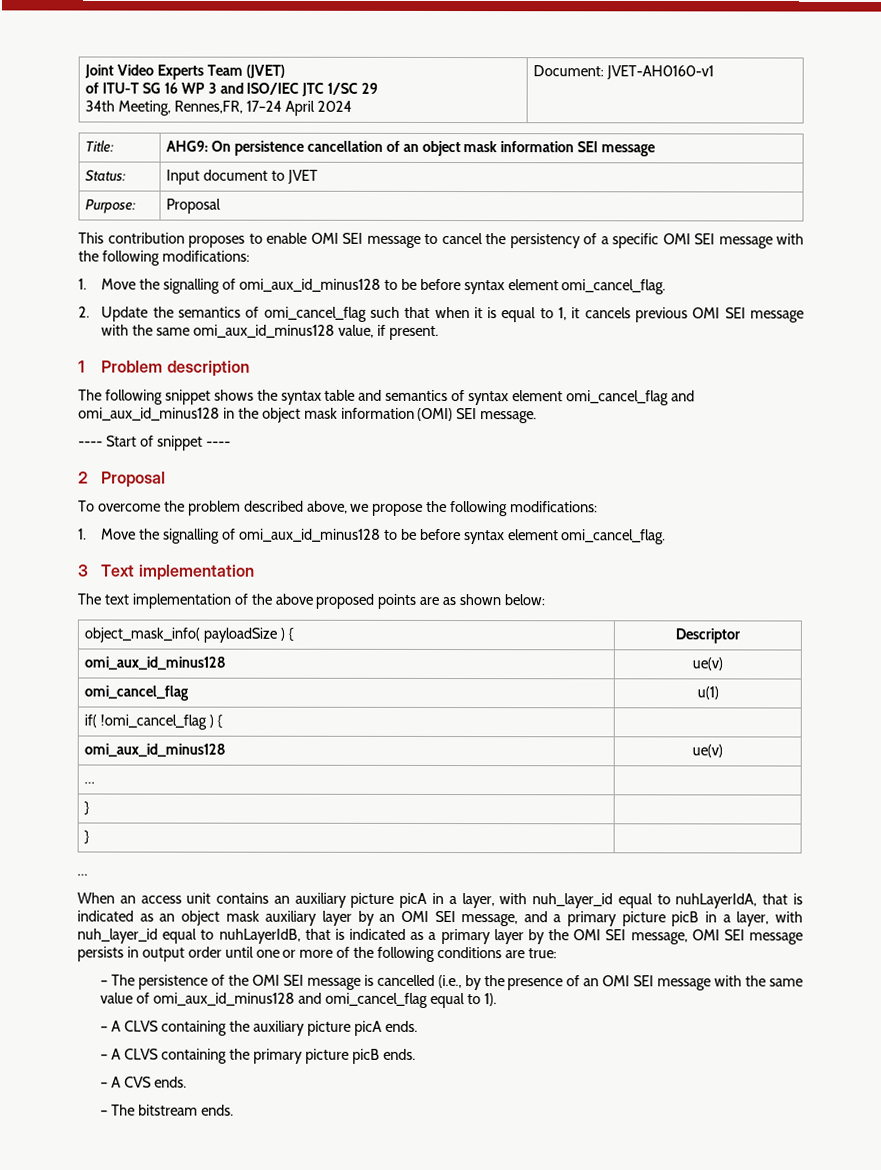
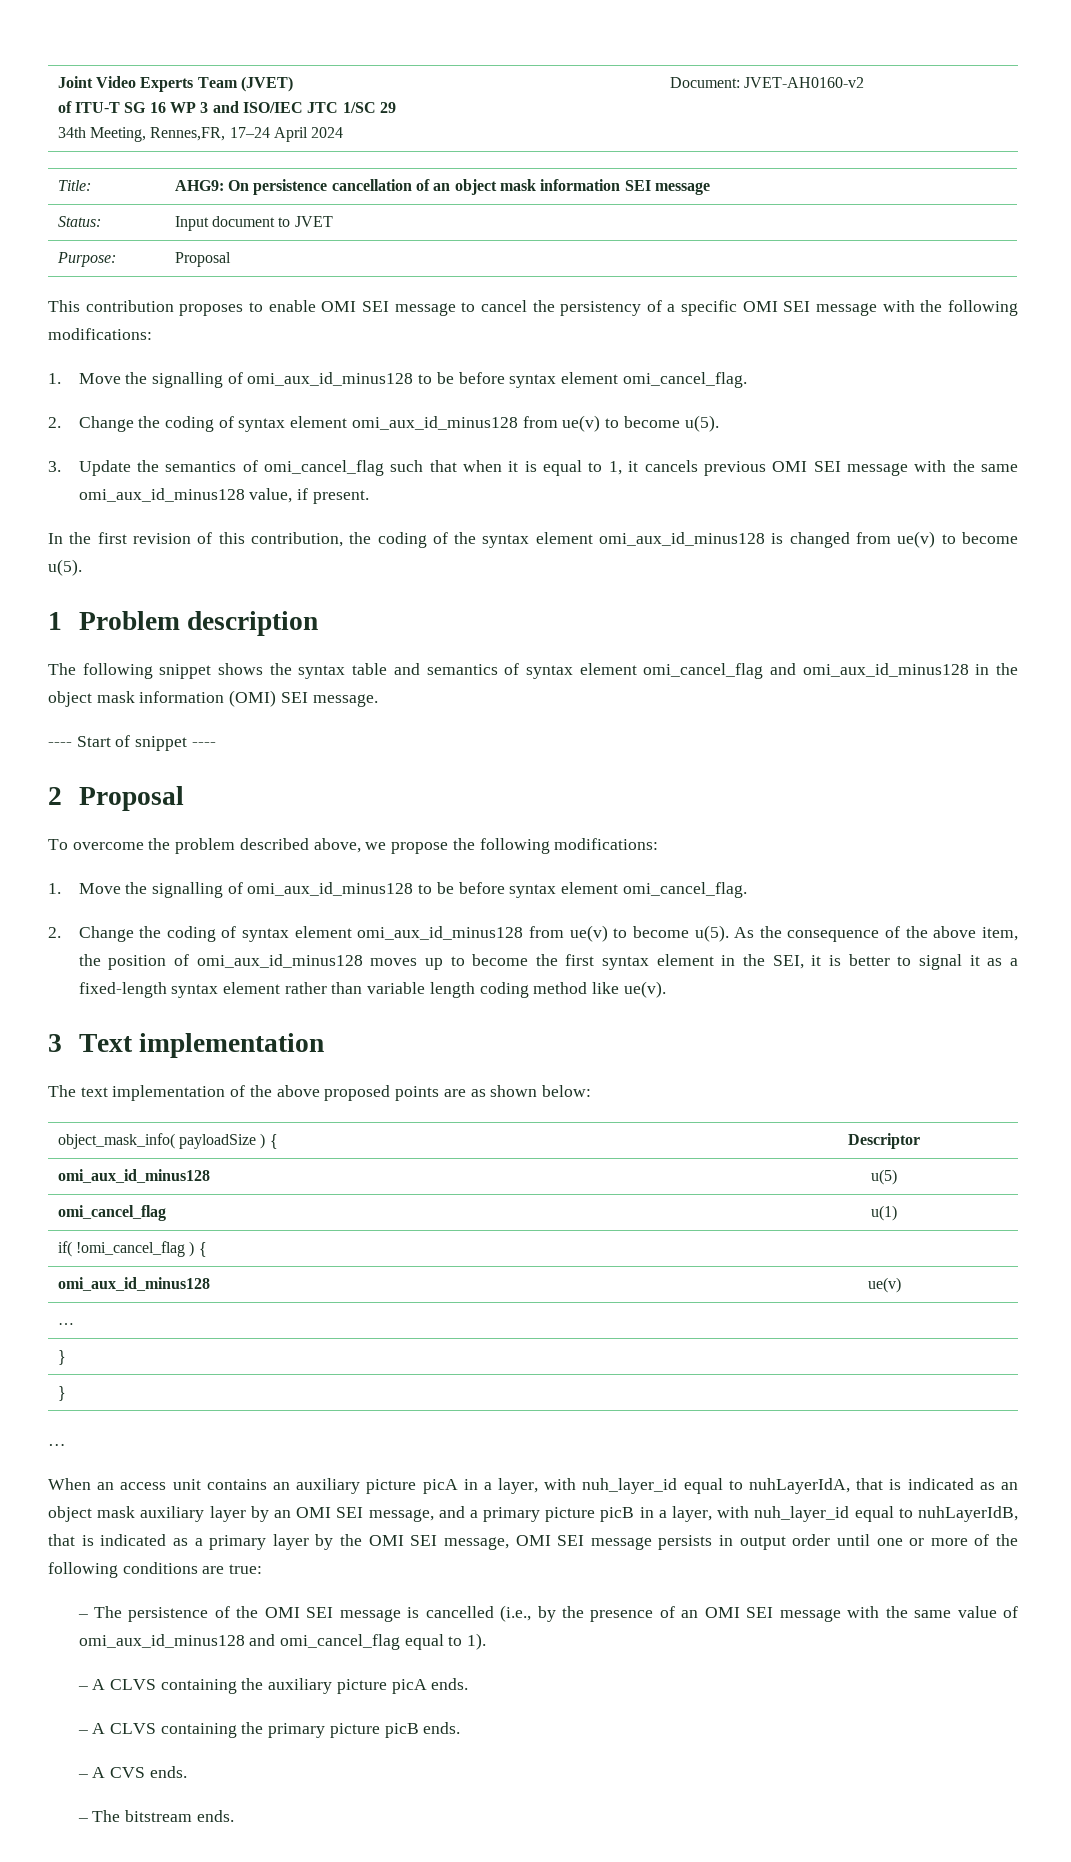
  Joint Video Experts Team (JVET)
  of ITU-T SG 16 WP 3 and ISO/IEC JTC 1/SC 29
- 34th Meeting, Rennes,FR, 17–24 April 2024 | Document: JVET-AH0160-v1
+ 34th Meeting, Rennes,FR, 17–24 April 2024 | Document: JVET-AH0160-v2
  This contribution proposes to enable OMI SEI message to cancel the persistency of a specific OMI SEI message with the following modifications:
  1. Move the signalling of omi_aux_id_minus128 to be before syntax element omi_cancel_flag.
- 2. Update the semantics of omi_cancel_flag such that when it is equal to 1, it cancels previous OMI SEI message with the same omi_aux_id_minus128 value, if present.
+ 2. Change the coding of syntax element omi_aux_id_minus128 from ue(v) to become u(5).
+ 3. Update the semantics of omi_cancel_flag such that when it is equal to 1, it cancels previous OMI SEI message with the same omi_aux_id_minus128 value, if present.
+ In the first revision of this contribution, the coding of the syntax element omi_aux_id_minus128 is changed from ue(v) to become u(5).
+ 2. Change the coding of syntax element omi_aux_id_minus128 from ue(v) to become u(5). As the consequence of the above item, the position of omi_aux_id_minus128 moves up to become the first syntax element in the SEI, it is better to signal it as a fixed-length syntax element rather than variable length coding method like ue(v).
  object_mask_info( payloadSize ) { | Descriptor
- omi_aux_id_minus128 | ue(v)
+ omi_aux_id_minus128 | u(5)

